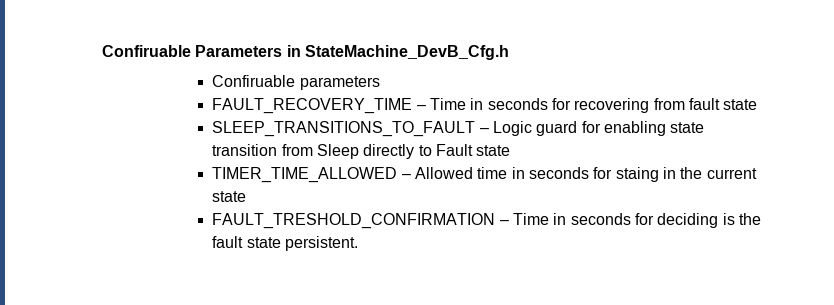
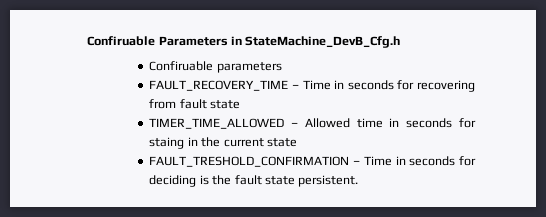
- SLEEP_TRANSITIONS_TO_FAULT – Logic guard for enabling state transition from Sleep directly to Fault state

